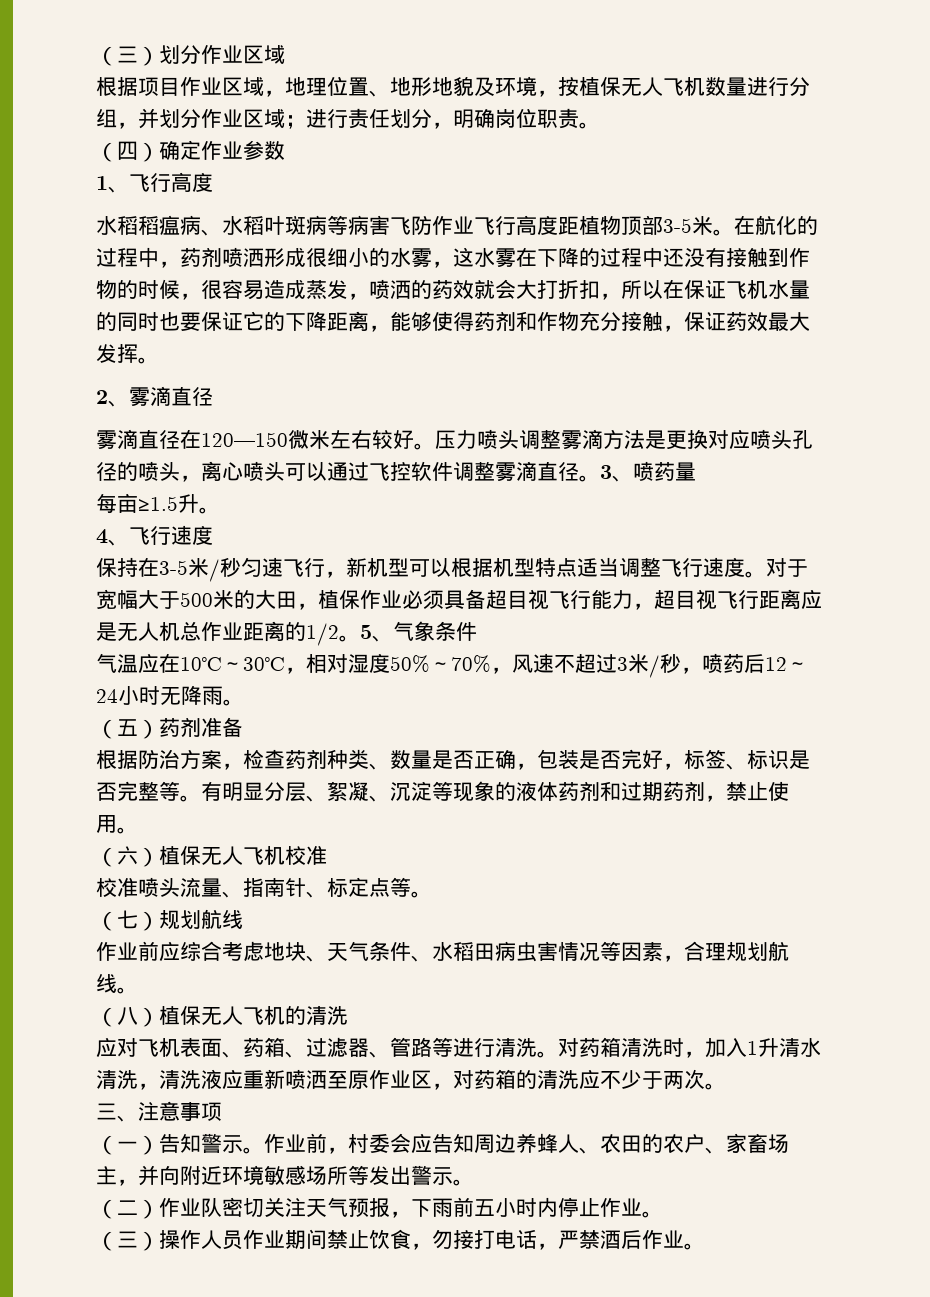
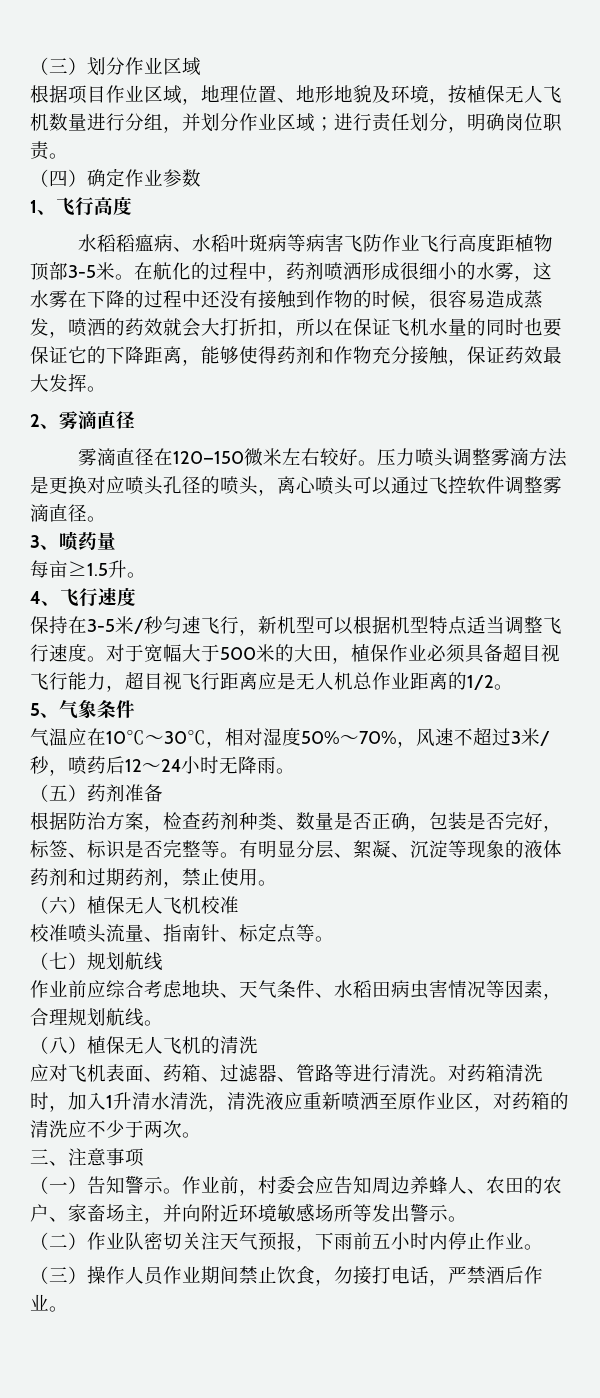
- 压力喷头调整雾滴方法是更换对应喷头孔径的喷头，离心喷头可以通过飞控软件调整雾滴直径。3、喷药量
+ 压力喷头调整雾滴方法是更换对应喷头孔径的喷头，离心喷头可以通过飞控软件调整雾滴直径。
+ 3、喷药量
- 对于宽幅大于500米的大田，植保作业必须具备超目视飞行能力，超目视飞行距离应是无人机总作业距离的1/2。5、气象条件
+ 对于宽幅大于500米的大田，植保作业必须具备超目视飞行能力，超目视飞行距离应是无人机总作业距离的1/2。
+ 5、气象条件

